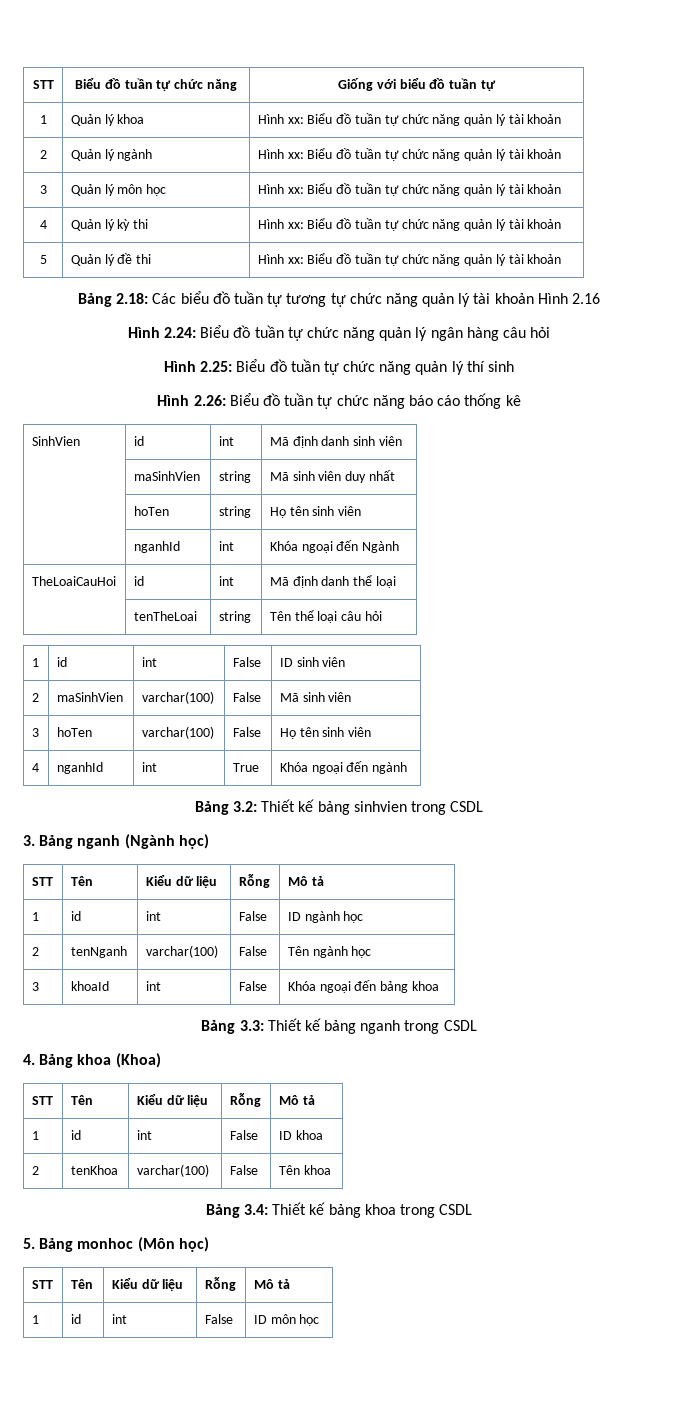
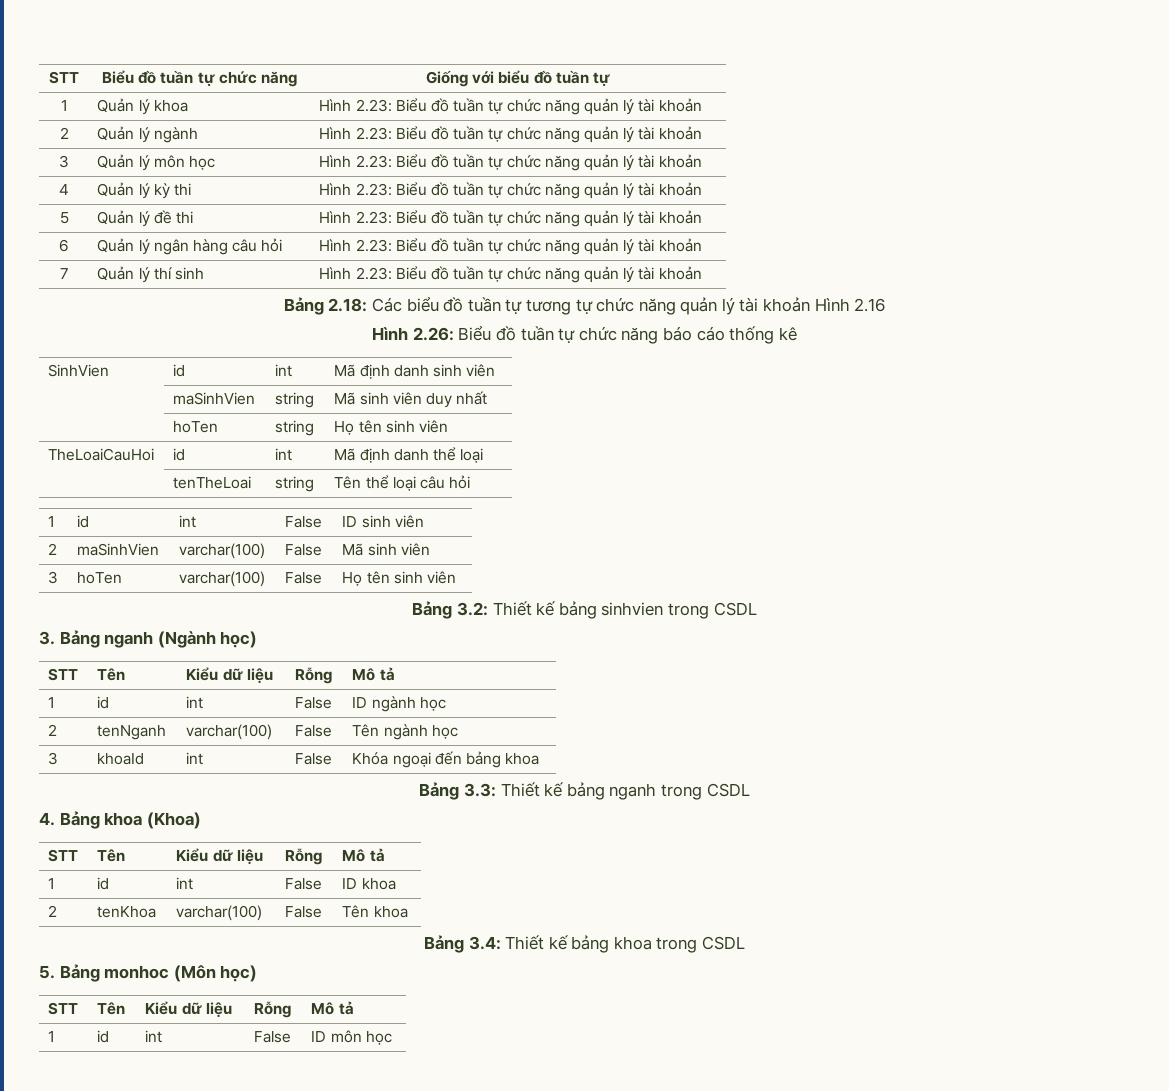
- 1 | Quản lý khoa | Hình xx: Biểu đồ tuần tự chức năng quản lý tài khoản
+ 1 | Quản lý khoa | Hình 2.23: Biểu đồ tuần tự chức năng quản lý tài khoản
- 2 | Quản lý ngành | Hình xx: Biểu đồ tuần tự chức năng quản lý tài khoản
+ 2 | Quản lý ngành | Hình 2.23: Biểu đồ tuần tự chức năng quản lý tài khoản
- 3 | Quản lý môn học | Hình xx: Biểu đồ tuần tự chức năng quản lý tài khoản
+ 3 | Quản lý môn học | Hình 2.23: Biểu đồ tuần tự chức năng quản lý tài khoản
- 4 | Quản lý kỳ thi | Hình xx: Biểu đồ tuần tự chức năng quản lý tài khoản
+ 4 | Quản lý kỳ thi | Hình 2.23: Biểu đồ tuần tự chức năng quản lý tài khoản
- 5 | Quản lý đề thi | Hình xx: Biểu đồ tuần tự chức năng quản lý tài khoản
+ 5 | Quản lý đề thi | Hình 2.23: Biểu đồ tuần tự chức năng quản lý tài khoản
+ 6 | Quản lý ngân hàng câu hỏi | Hình 2.23: Biểu đồ tuần tự chức năng quản lý tài khoản
+ 7 | Quản lý thí sinh | Hình 2.23: Biểu đồ tuần tự chức năng quản lý tài khoản
- Hình 2.24: Biểu đồ tuần tự chức năng quản lý ngân hàng câu hỏi
- Hình 2.25: Biểu đồ tuần tự chức năng quản lý thí sinh
- | nganhId | int | Khóa ngoại đến Ngành
- 4 | nganhId | int | True | Khóa ngoại đến ngành

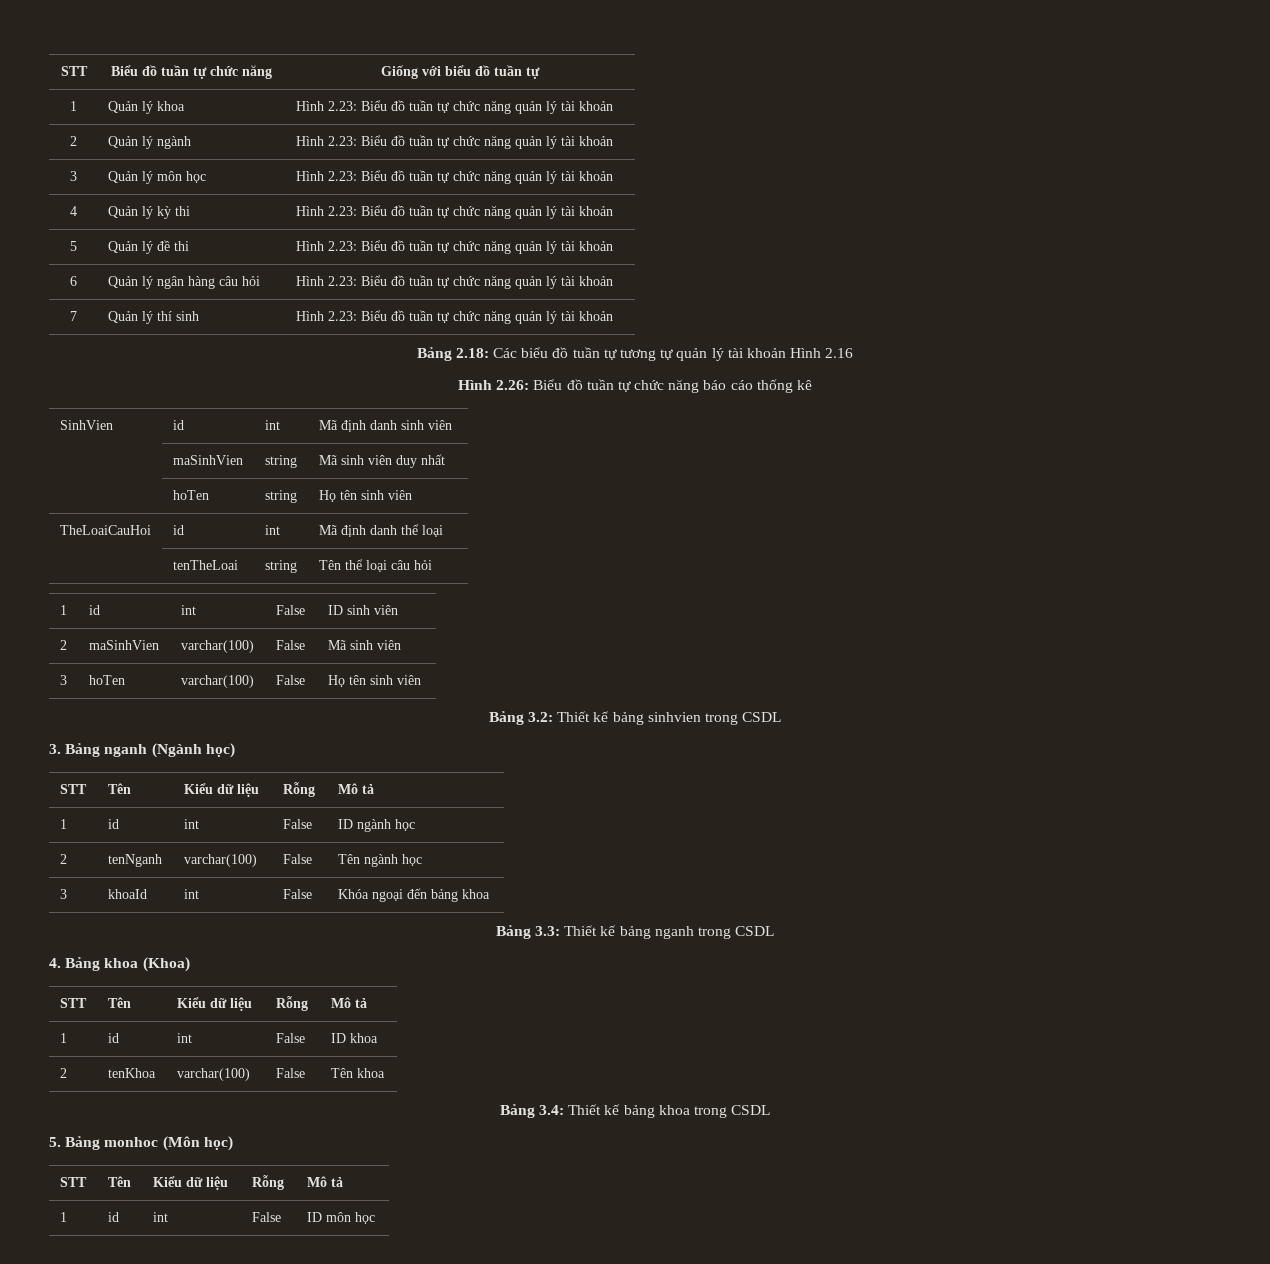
- Bảng 2.18: Các biểu đồ tuần tự tương tự chức năng quản lý tài khoản Hình 2.16
+ Bảng 2.18: Các biểu đồ tuần tự tương tự quản lý tài khoản Hình 2.16

